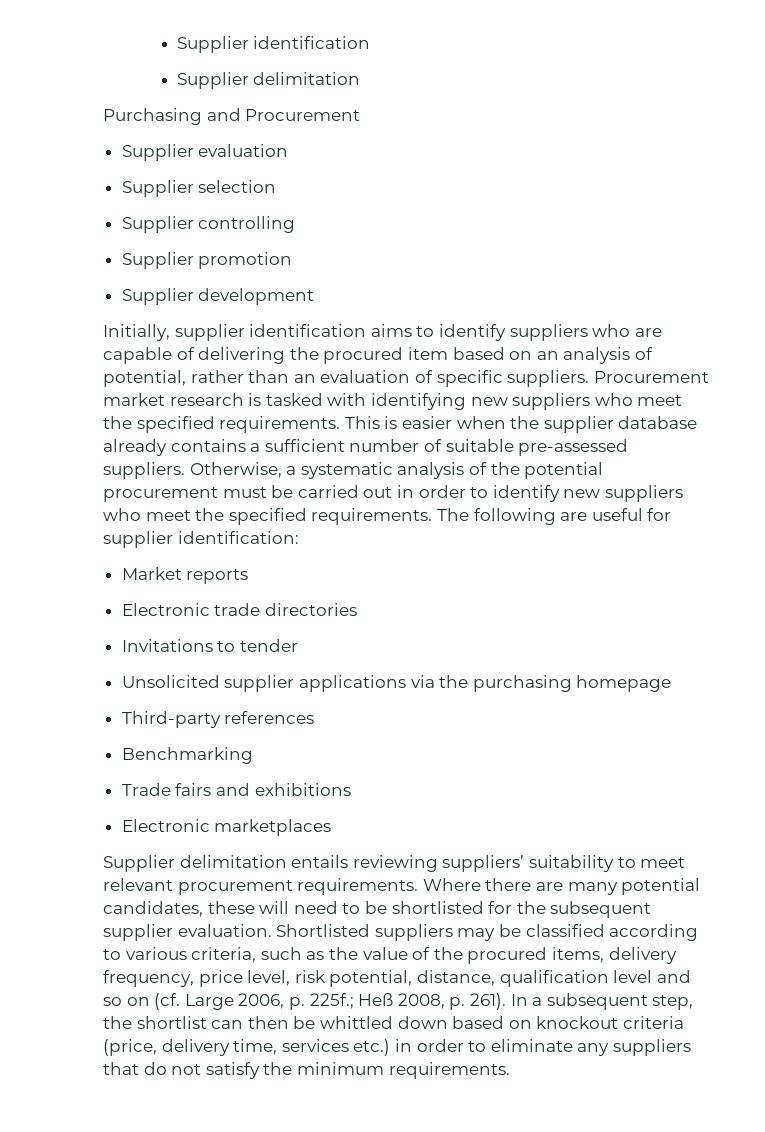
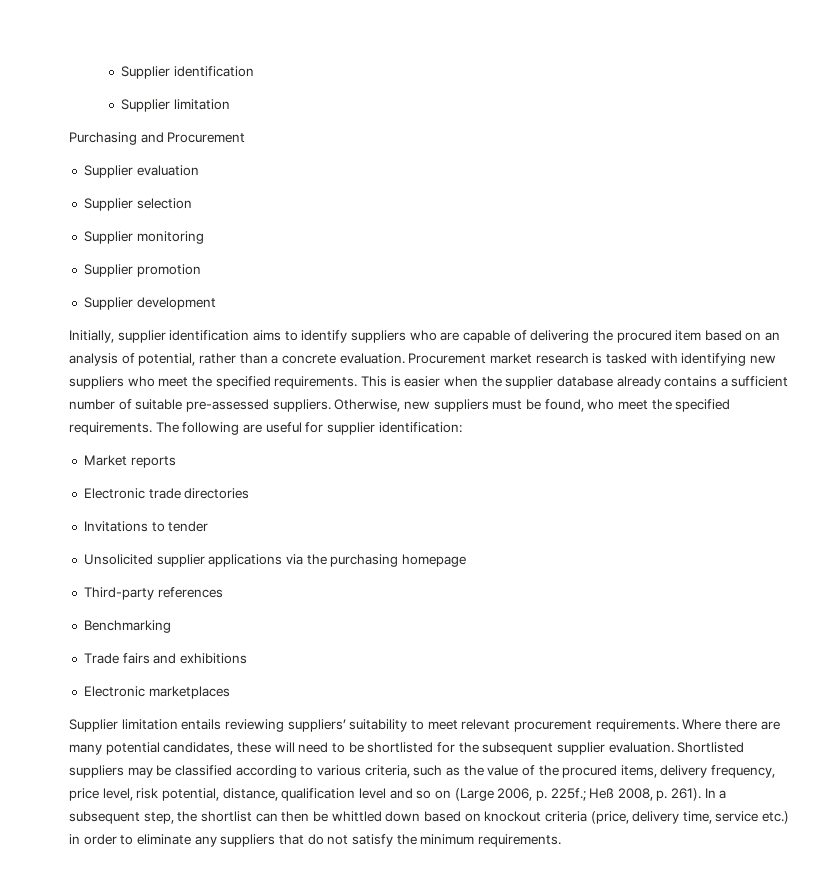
  Supplier identification
- Supplier delimitation
+ Supplier limitation
- Supplier controlling
+ Supplier monitoring
- Initially, supplier identification aims to identify suppliers who are capable of delivering the procured item based on an analysis of potential, rather than an evaluation of specific suppliers.
+ Initially, supplier identification aims to identify suppliers who are capable of delivering the procured item based on an analysis of potential, rather than a concrete evaluation.
- Otherwise, a systematic analysis of the potential procurement must be carried out in order to identify new suppliers who meet the specified requirements.
+ Otherwise, new suppliers must be found, who meet the specified requirements.
- Supplier delimitation entails reviewing suppliers’ suitability to meet relevant procurement requirements.
+ Supplier limitation entails reviewing suppliers’ suitability to meet relevant procurement requirements.
- Shortlisted suppliers may be classified according to various criteria, such as the value of the procured items, delivery frequency, price level, risk potential, distance, qualification level and so on (cf. Large 2006, p. 225f.; Heß 2008, p. 261).
+ Shortlisted suppliers may be classified according to various criteria, such as the value of the procured items, delivery frequency, price level, risk potential, distance, qualification level and so on (Large 2006, p. 225f.; Heß 2008, p. 261).
- In a subsequent step, the shortlist can then be whittled down based on knockout criteria (price, delivery time, services etc.) in order to eliminate any suppliers that do not satisfy the minimum requirements.
+ In a subsequent step, the shortlist can then be whittled down based on knockout criteria (price, delivery time, service etc.) in order to eliminate any suppliers that do not satisfy the minimum requirements.

